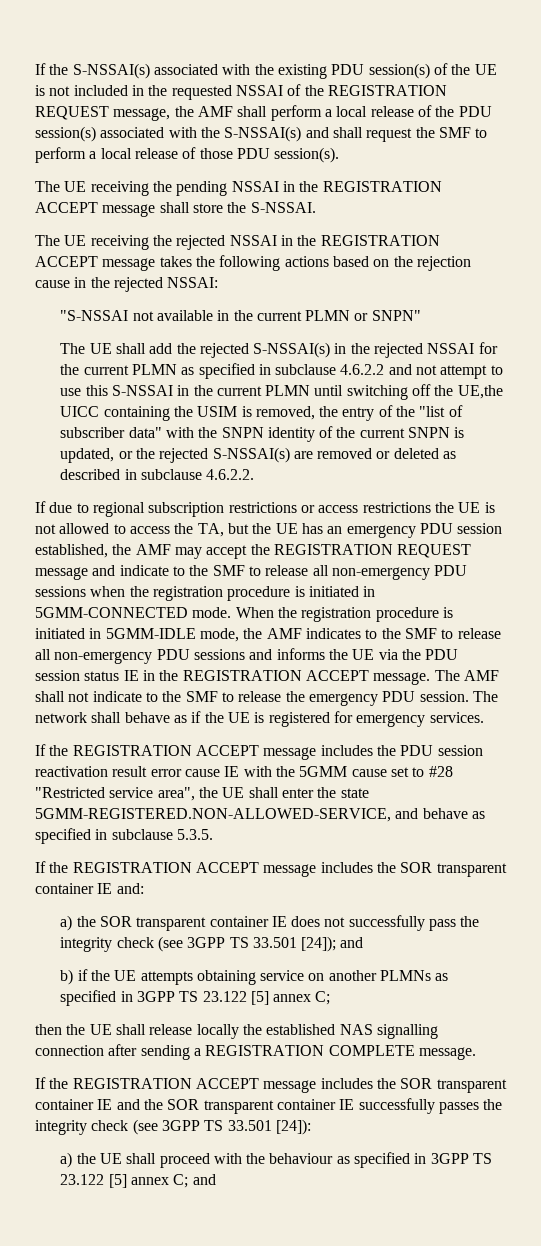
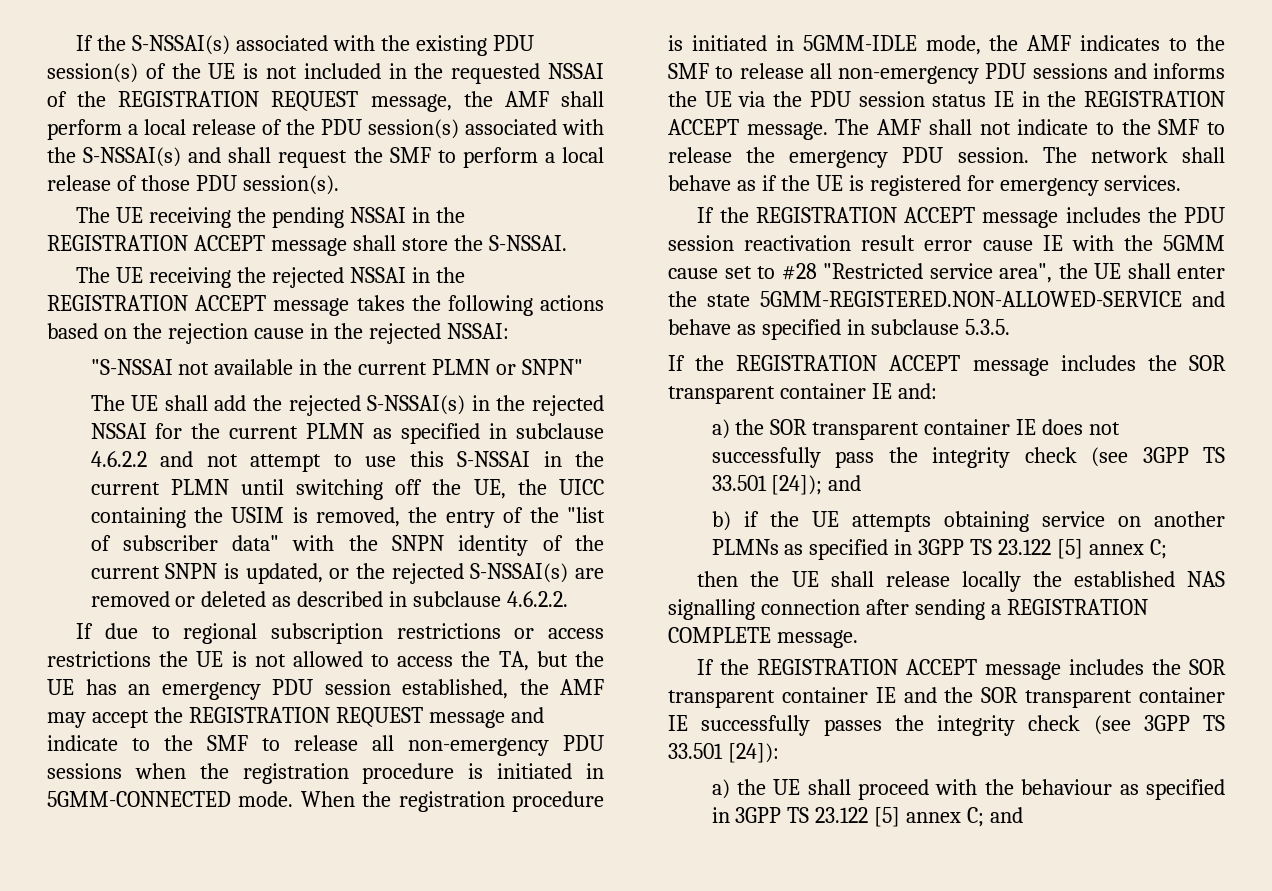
- The UE shall add the rejected S-NSSAI(s) in the rejected NSSAI for the current PLMN as specified in subclause 4.6.2.2 and not attempt to use this S-NSSAI in the current PLMN until switching off the UE,the UICC containing the USIM is removed, the entry of the "list of subscriber data" with the SNPN identity of the current SNPN is updated, or the rejected S-NSSAI(s) are removed or deleted as described in subclause 4.6.2.2.
+ The UE shall add the rejected S-NSSAI(s) in the rejected NSSAI for the current PLMN as specified in subclause 4.6.2.2 and not attempt to use this S-NSSAI in the current PLMN until switching off the UE, the UICC containing the USIM is removed, the entry of the "list of subscriber data" with the SNPN identity of the current SNPN is updated, or the rejected S-NSSAI(s) are removed or deleted as described in subclause 4.6.2.2.
- If the REGISTRATION ACCEPT message includes the PDU session reactivation result error cause IE with the 5GMM cause set to #28 "Restricted service area", the UE shall enter the state 5GMM-REGISTERED.NON-ALLOWED-SERVICE, and behave as specified in subclause 5.3.5.
+ If the REGISTRATION ACCEPT message includes the PDU session reactivation result error cause IE with the 5GMM cause set to #28 "Restricted service area", the UE shall enter the state 5GMM-REGISTERED.NON-ALLOWED-SERVICE and behave as specified in subclause 5.3.5.

